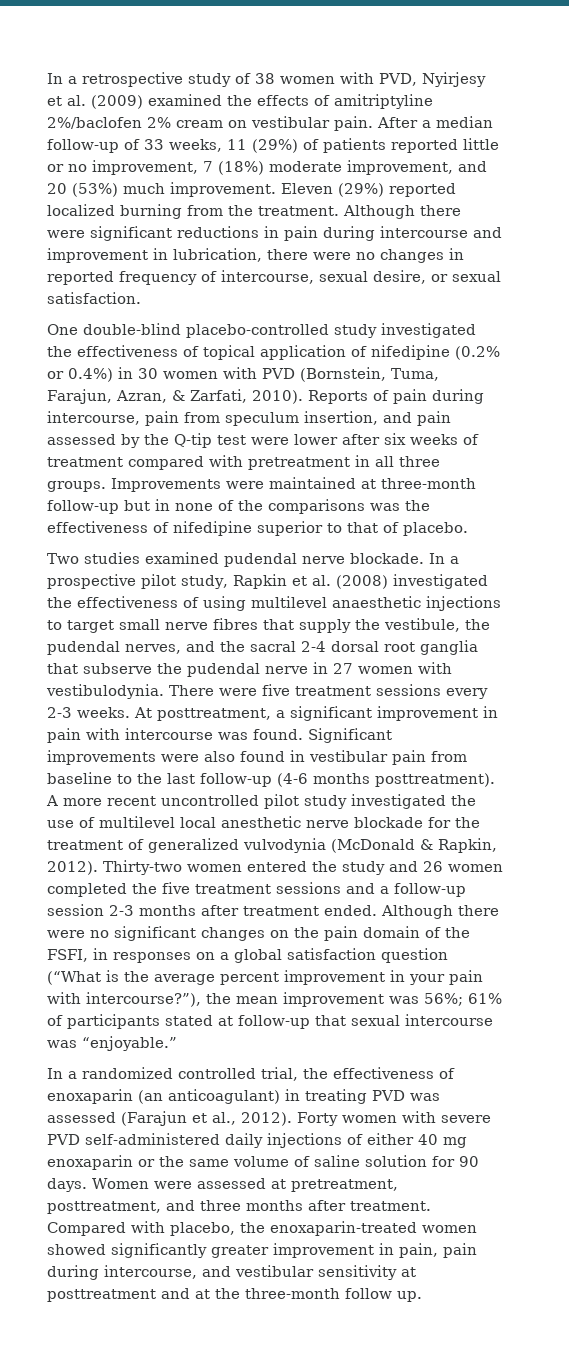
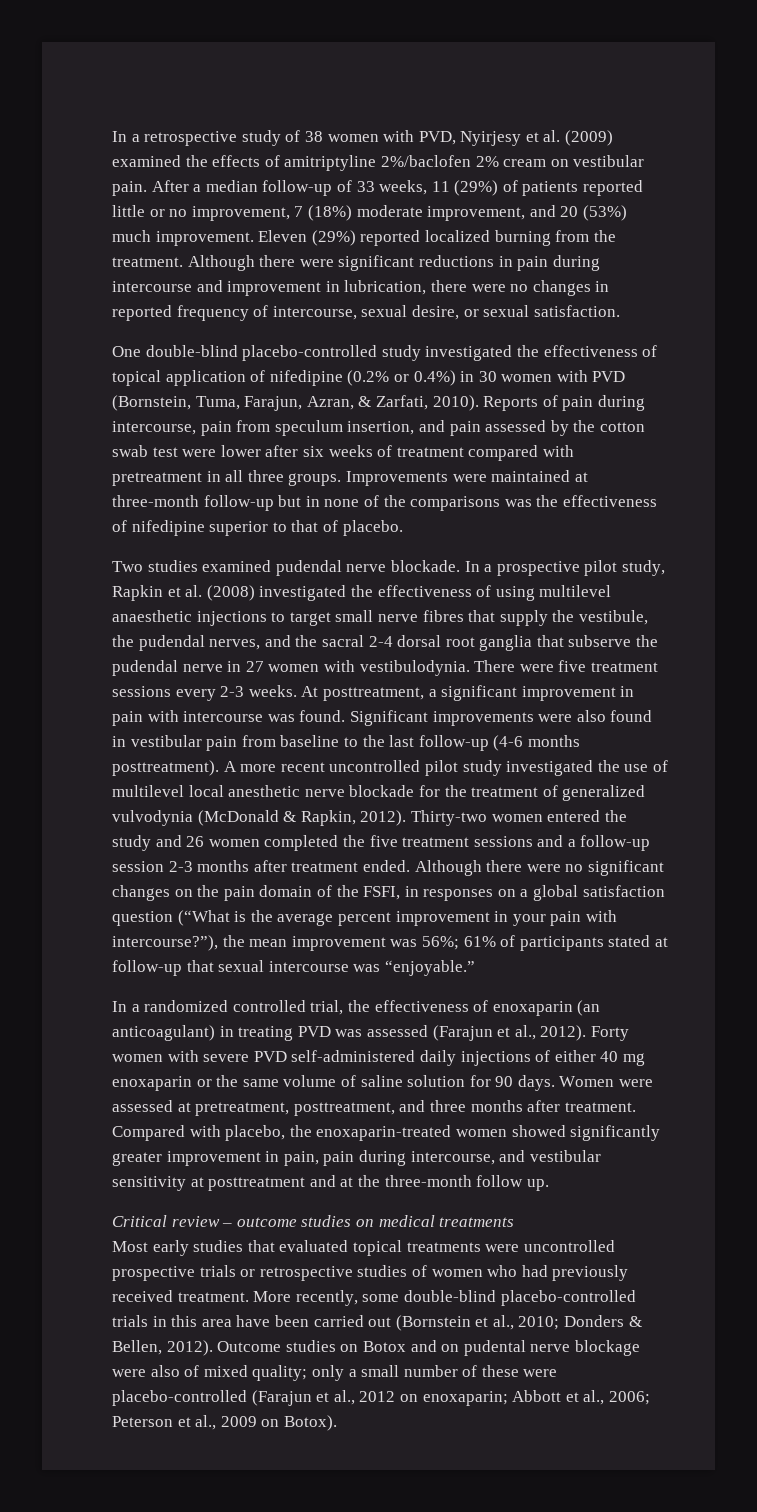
- Reports of pain during intercourse, pain from speculum insertion, and pain assessed by the Q-tip test were lower after six weeks of treatment compared with pretreatment in all three groups.
+ Reports of pain during intercourse, pain from speculum insertion, and pain assessed by the cotton swab test were lower after six weeks of treatment compared with pretreatment in all three groups.
+ Critical review – outcome studies on medical treatments
+ Most early studies that evaluated topical treatments were uncontrolled prospective trials or retrospective studies of women who had previously received treatment. More recently, some double-blind placebo-controlled trials in this area have been carried out (Bornstein et al., 2010; Donders & Bellen, 2012). Outcome studies on Botox and on pudental nerve blockage were also of mixed quality; only a small number of these were placebo-controlled (Farajun et al., 2012 on enoxaparin; Abbott et al., 2006; Peterson et al., 2009 on Botox).

